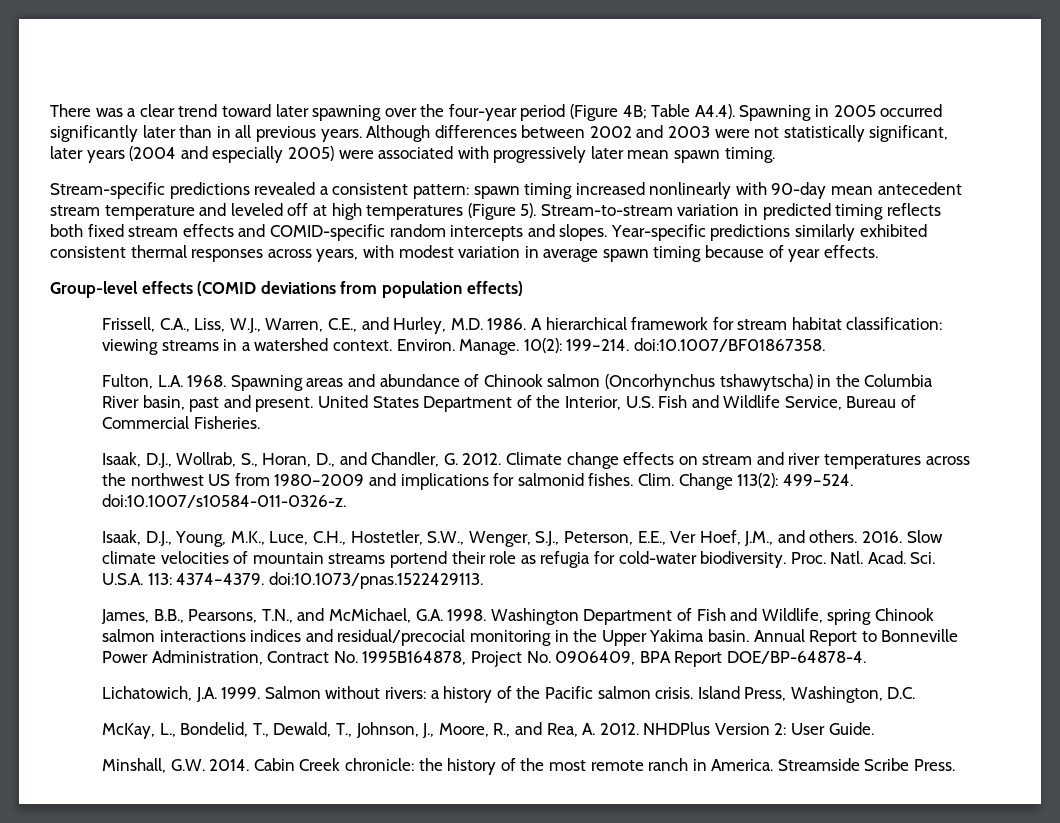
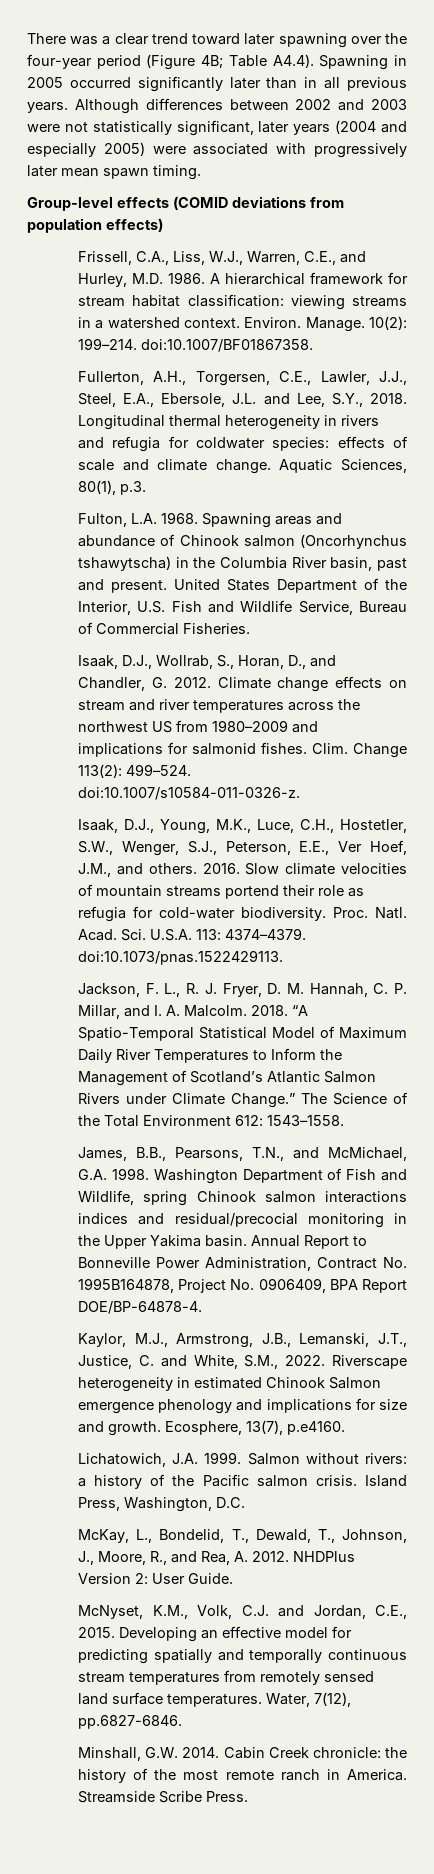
- Stream-specific predictions revealed a consistent pattern: spawn timing increased nonlinearly with 90-day mean antecedent stream temperature and leveled off at high temperatures (Figure 5). Stream-to-stream variation in predicted timing reflects both fixed stream effects and COMID-specific random intercepts and slopes. Year-specific predictions similarly exhibited consistent thermal responses across years, with modest variation in average spawn timing because of year effects.
+ Fullerton, A.H., Torgersen, C.E., Lawler, J.J., Steel, E.A., Ebersole, J.L. and Lee, S.Y., 2018. Longitudinal thermal heterogeneity in rivers and refugia for coldwater species: effects of scale and climate change. Aquatic Sciences, 80(1), p.3.
+ Jackson, F. L., R. J. Fryer, D. M. Hannah, C. P. Millar, and I. A. Malcolm. 2018. “A Spatio-Temporal Statistical Model of Maximum Daily River Temperatures to Inform the Management of Scotland’s Atlantic Salmon Rivers under Climate Change.” The Science of the Total Environment 612: 1543–1558.
+ Kaylor, M.J., Armstrong, J.B., Lemanski, J.T., Justice, C. and White, S.M., 2022. Riverscape heterogeneity in estimated Chinook Salmon emergence phenology and implications for size and growth. Ecosphere, 13(7), p.e4160.
+ McNyset, K.M., Volk, C.J. and Jordan, C.E., 2015. Developing an effective model for predicting spatially and temporally continuous stream temperatures from remotely sensed land surface temperatures. Water, 7(12), pp.6827-6846.

